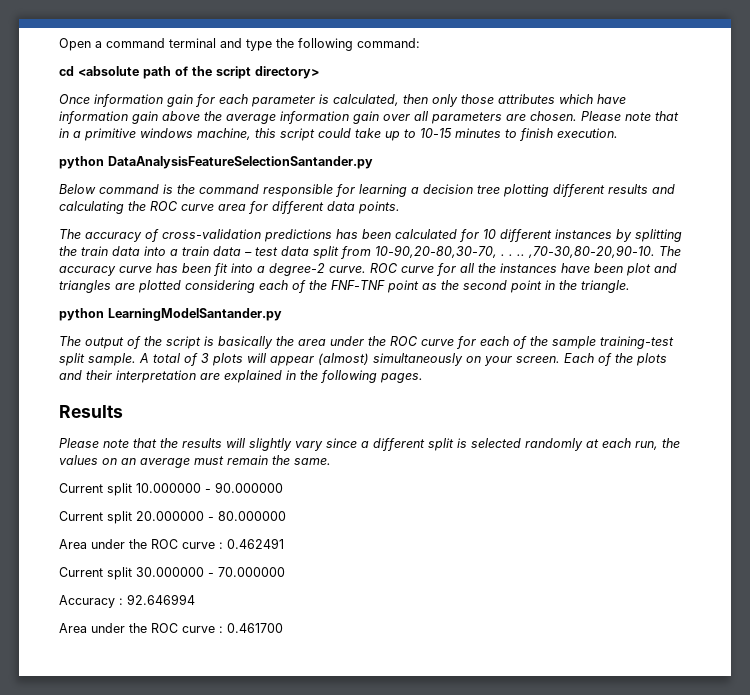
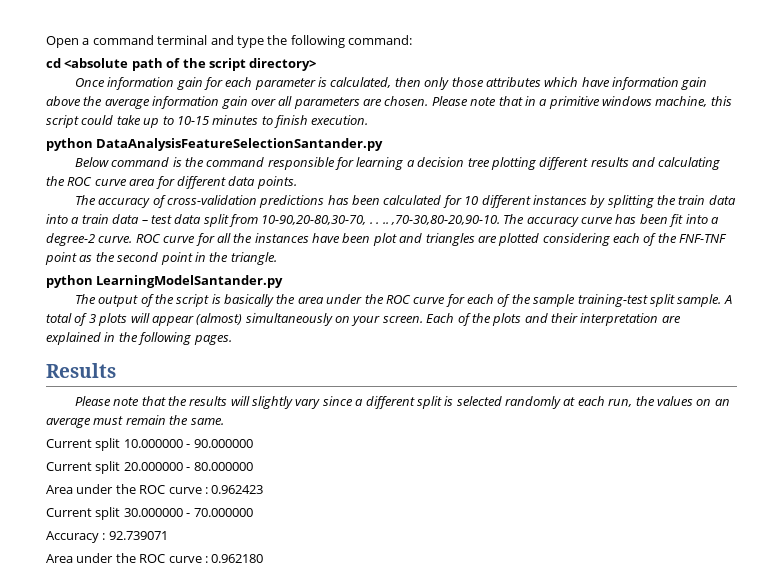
- Area under the ROC curve : 0.462491
+ Area under the ROC curve : 0.962423
- Accuracy : 92.646994
- Area under the ROC curve : 0.461700
+ Accuracy : 92.739071
+ Area under the ROC curve : 0.962180

